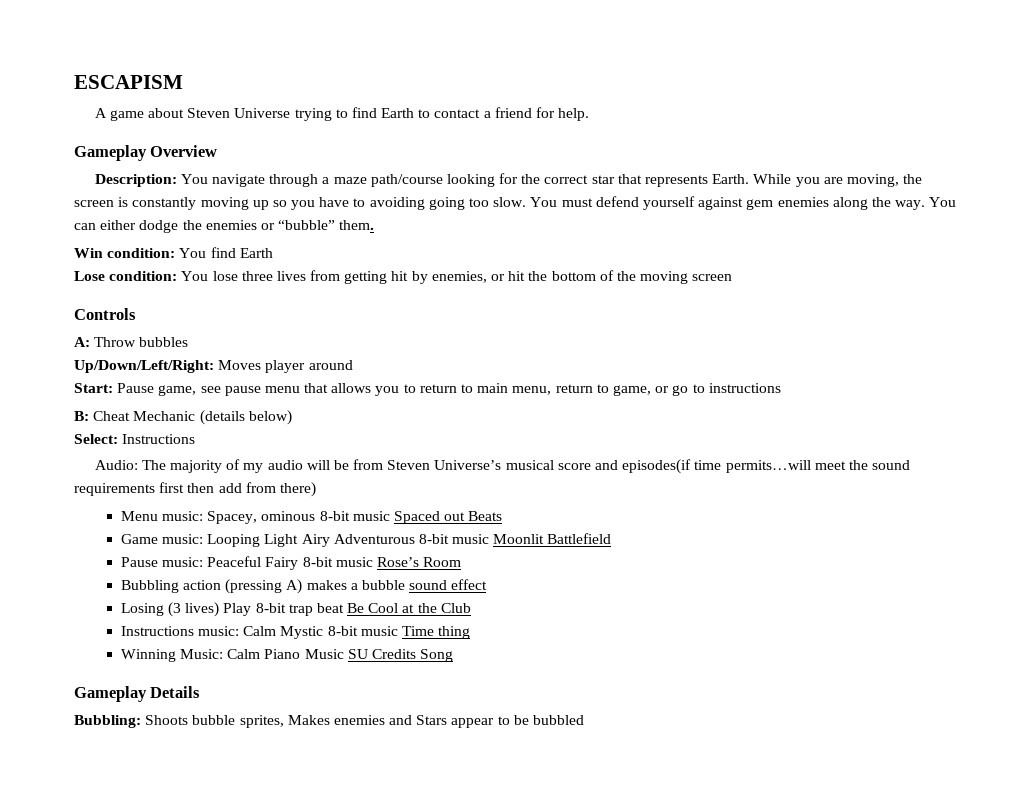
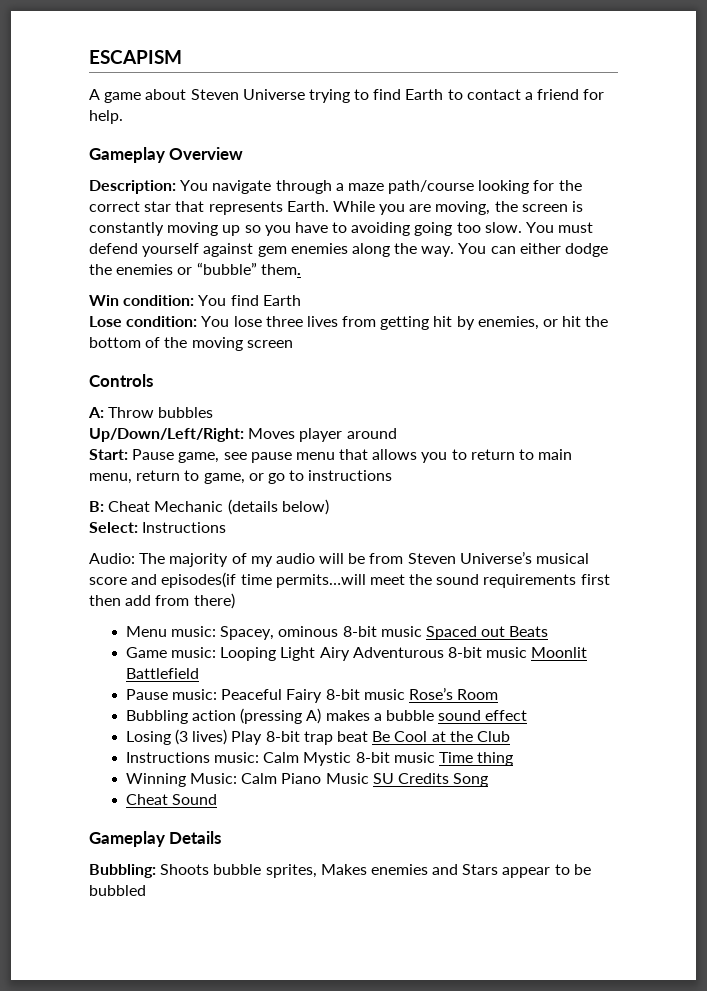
+ Cheat Sound

